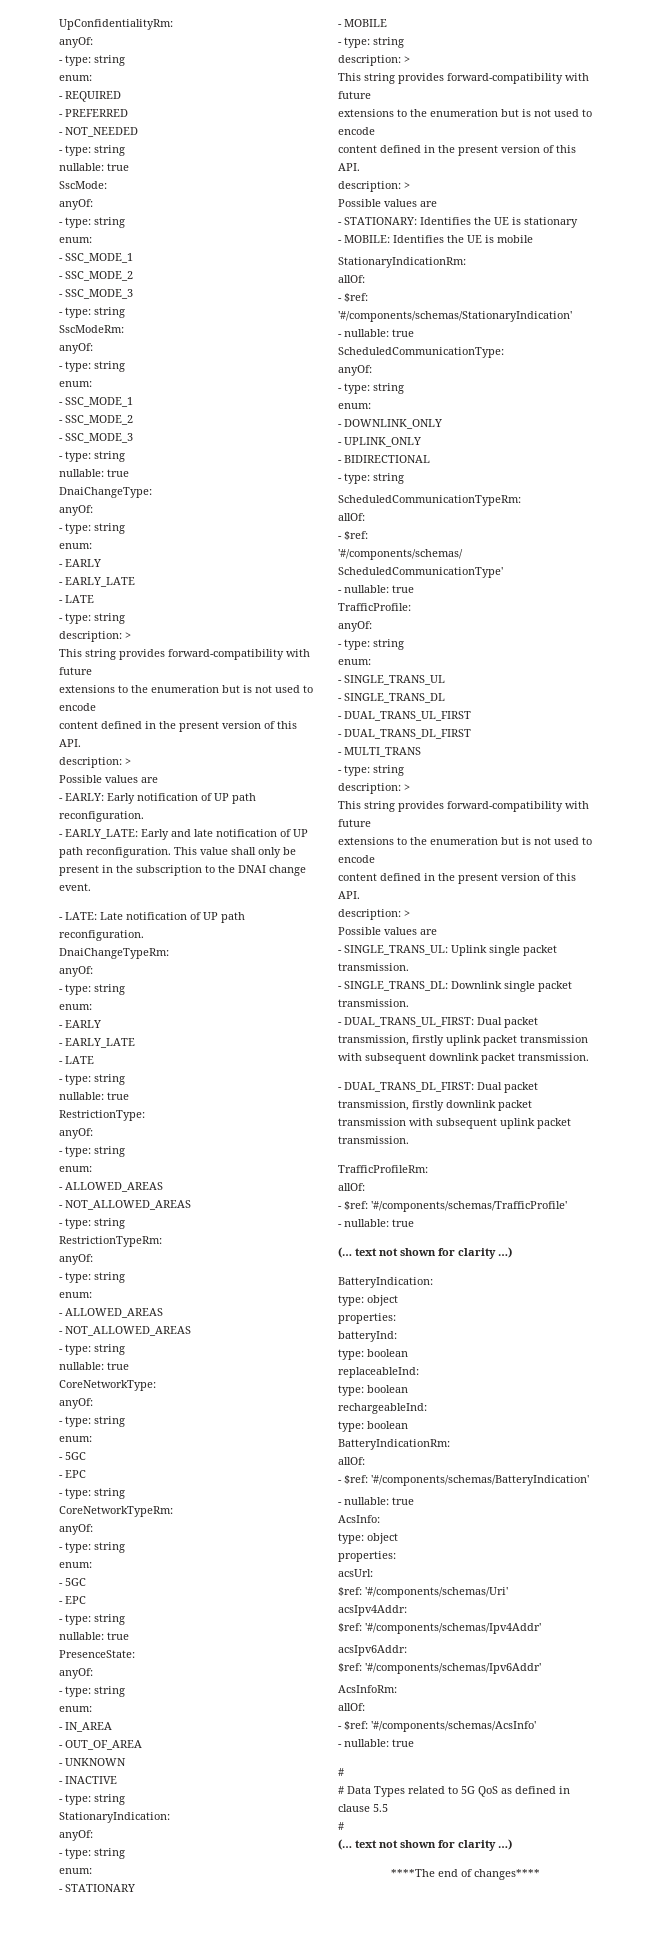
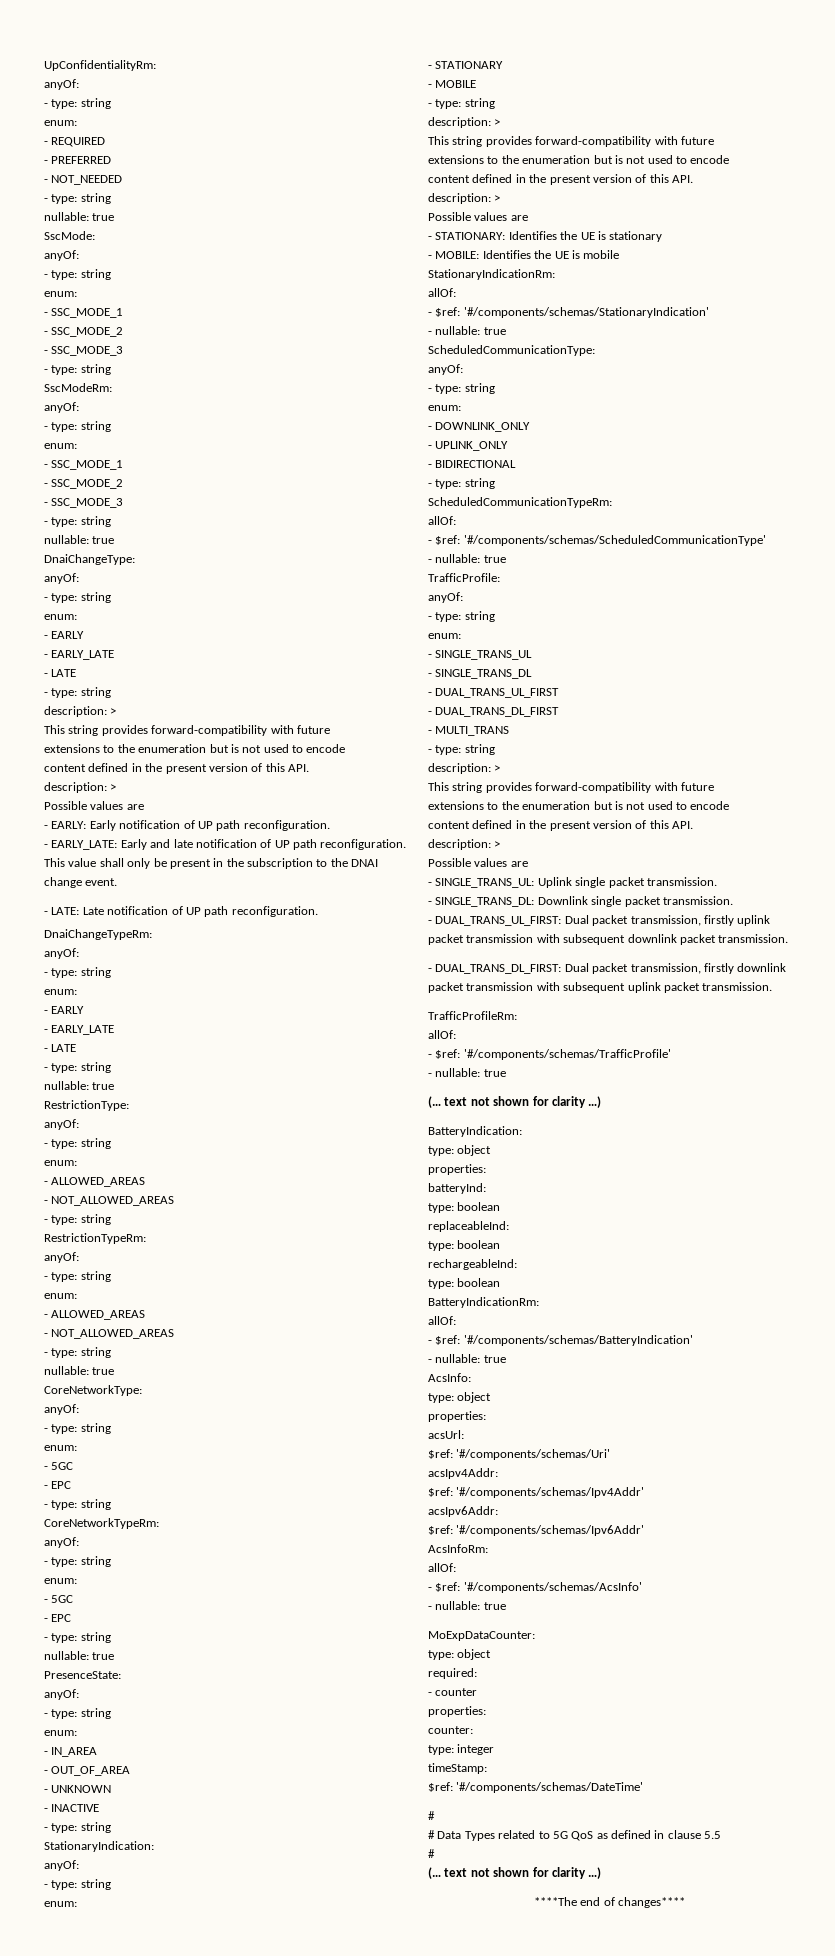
+ MoExpDataCounter:
+ type: object
+ required:
+ - counter
+ properties:
+ counter:
+ type: integer
+ timeStamp:
+ $ref: '#/components/schemas/DateTime'

